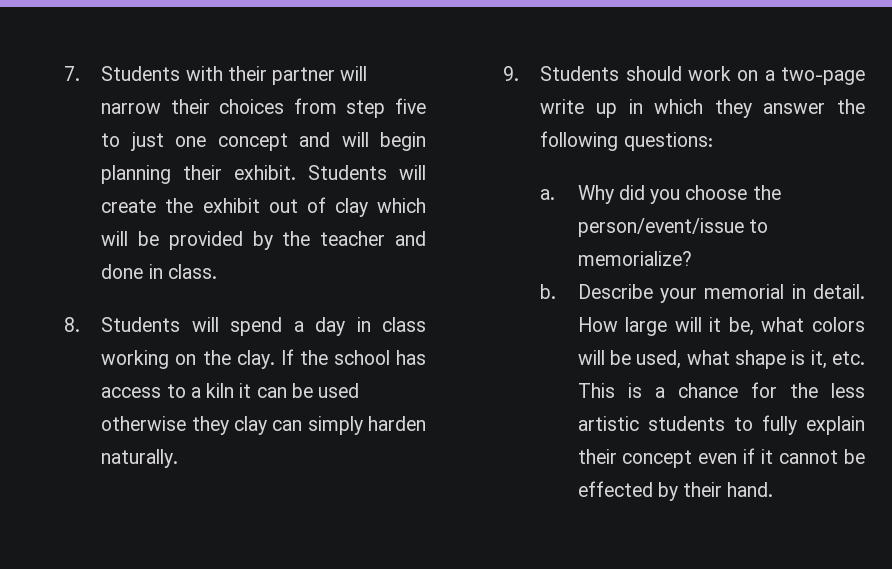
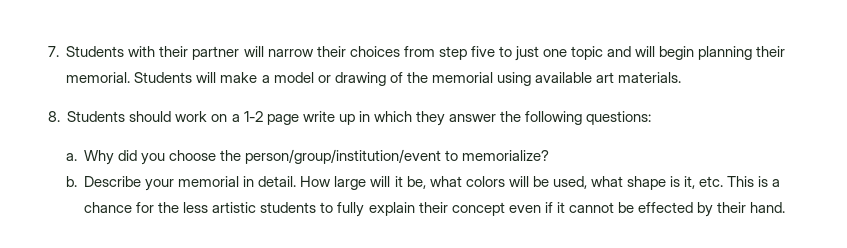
- 7. Students with their partner will narrow their choices from step five to just one concept and will begin planning their exhibit. Students will create the exhibit out of clay which will be provided by the teacher and done in class.
- 8. Students will spend a day in class working on the clay. If the school has access to a kiln it can be used otherwise they clay can simply harden naturally.
- 9. Students should work on a two-page write up in which they answer the following questions:
+ 7. Students with their partner will narrow their choices from step five to just one topic and will begin planning their memorial. Students will make a model or drawing of the memorial using available art materials.
+ 8. Students should work on a 1-2 page write up in which they answer the following questions:
- Why did you choose the person/event/issue to memorialize?
+ Why did you choose the person/group/institution/event to memorialize?

